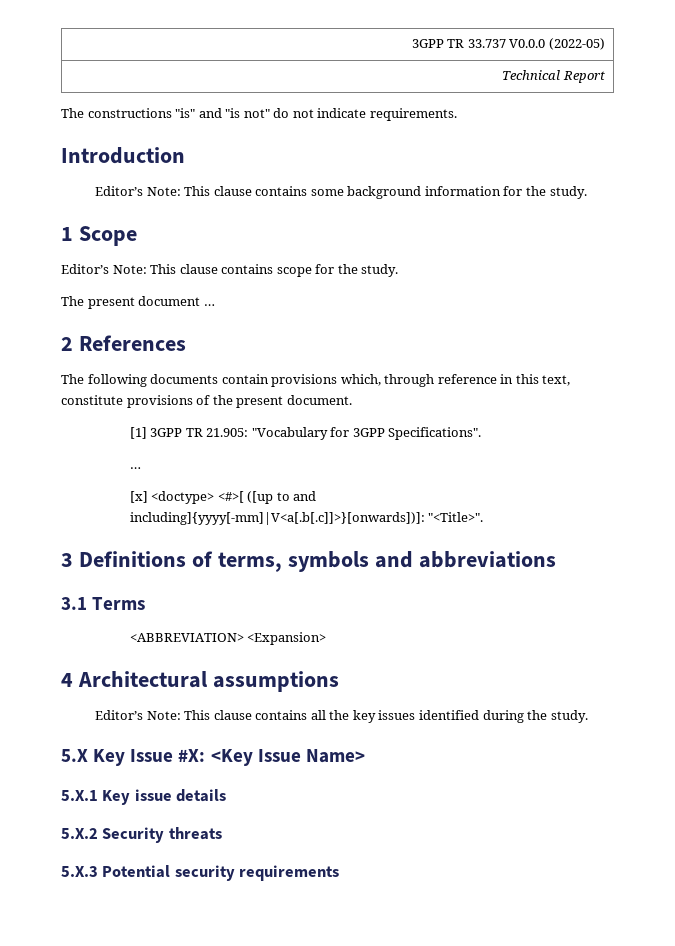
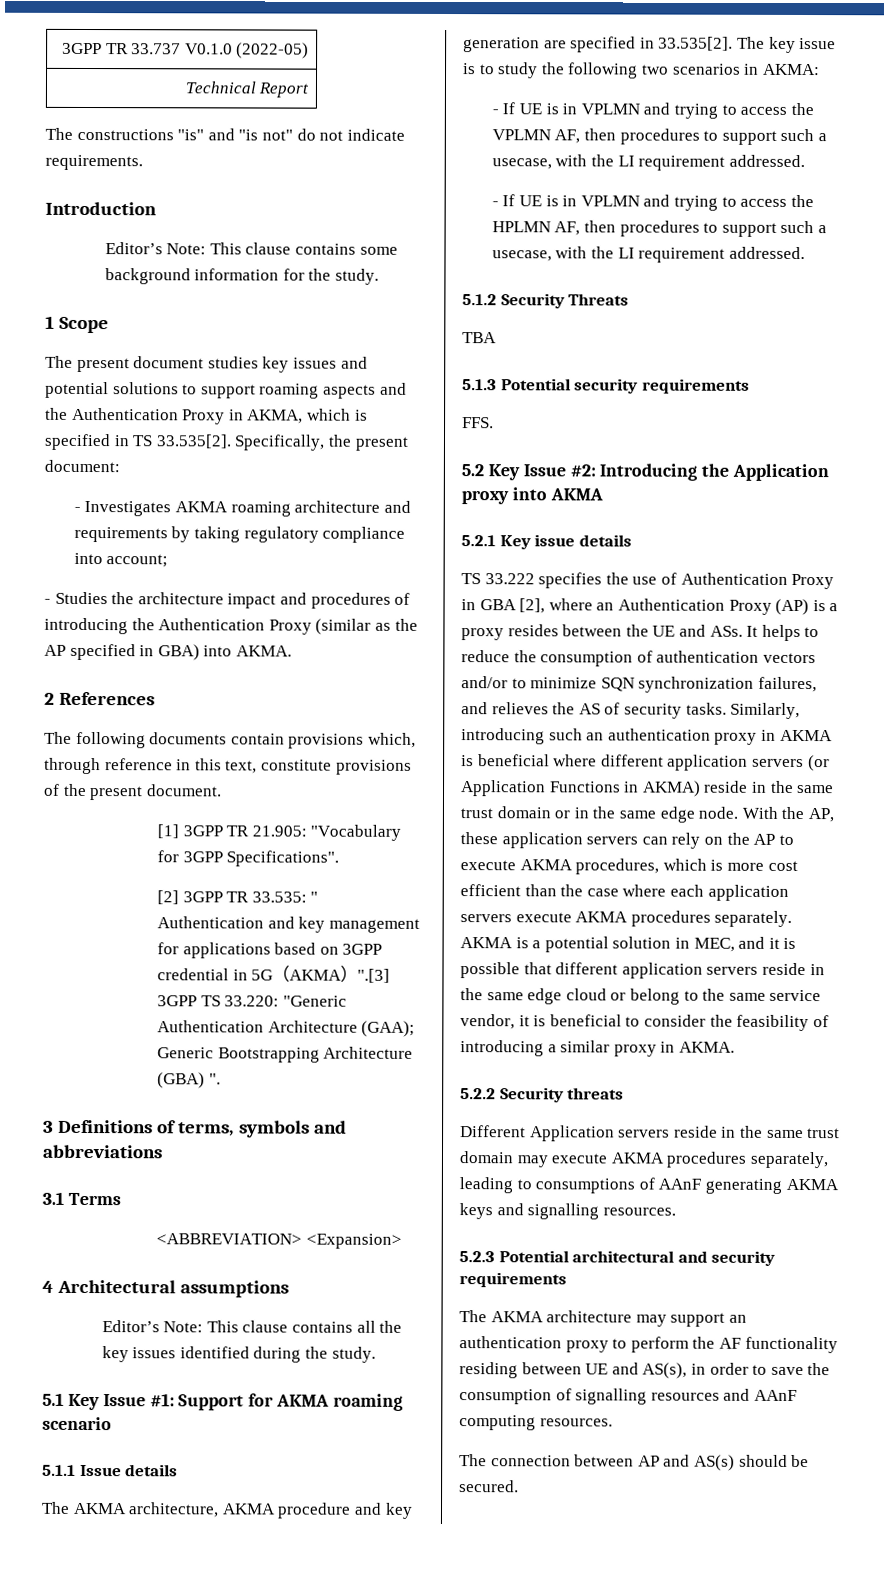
- 3GPP TR 33.737 V0.0.0 (2022-05)
+ 3GPP TR 33.737 V0.1.0 (2022-05)
- Editor’s Note: This clause contains scope for the study.
- The present document …
+ The present document studies key issues and potential solutions to support roaming aspects and the Authentication Proxy in AKMA, which is specified in TS 33.535[2]. Specifically, the present document:
+ - Investigates AKMA roaming architecture and requirements by taking regulatory compliance into account;
+ - Studies the architecture impact and procedures of introducing the Authentication Proxy (similar as the AP specified in GBA) into AKMA.
  [1] 3GPP TR 21.905: "Vocabulary for 3GPP Specifications".
- …
- [x] <doctype> <#>[ ([up to and including]{yyyy[-mm]|V<a[.b[.c]]>}[onwards])]: "<Title>".
+ [2] 3GPP TR 33.535: " Authentication and key management for applications based on 3GPP credential in 5G（AKMA）".[3] 3GPP TS 33.220: "Generic Authentication Architecture (GAA); Generic Bootstrapping Architecture (GBA) ".
- 5.X Key Issue #X: <Key Issue Name>
- 5.X.1 Key issue details
- 5.X.2 Security threats
- 5.X.3 Potential security requirements
+ 5.1 Key Issue #1: Support for AKMA roaming scenario
+ 5.1.1 Issue details
+ The AKMA architecture, AKMA procedure and key generation are specified in 33.535[2]. The key issue is to study the following two scenarios in AKMA:
+ - If UE is in VPLMN and trying to access the VPLMN AF, then procedures to support such a usecase, with the LI requirement addressed.
+ - If UE is in VPLMN and trying to access the HPLMN AF, then procedures to support such a usecase, with the LI requirement addressed.
+ 5.1.2 Security Threats
+ TBA
+ 5.1.3 Potential security requirements
+ FFS.
+ 5.2 Key Issue #2: Introducing the Application proxy into AKMA
+ 5.2.1 Key issue details
+ TS 33.222 specifies the use of Authentication Proxy in GBA [2], where an Authentication Proxy (AP) is a proxy resides between the UE and ASs. It helps to reduce the consumption of authentication vectors and/or to minimize SQN synchronization failures, and relieves the AS of security tasks. Similarly, introducing such an authentication proxy in AKMA is beneficial where different application servers (or Application Functions in AKMA) reside in the same trust domain or in the same edge node. With the AP, these application servers can rely on the AP to execute AKMA procedures, which is more cost efficient than the case where each application servers execute AKMA procedures separately. AKMA is a potential solution in MEC, and it is possible that different application servers reside in the same edge cloud or belong to the same service vendor, it is beneficial to consider the feasibility of introducing a similar proxy in AKMA.
+ 5.2.2 Security threats
+ Different Application servers reside in the same trust domain may execute AKMA procedures separately, leading to consumptions of AAnF generating AKMA keys and signalling resources.
+ 5.2.3 Potential architectural and security requirements
+ The AKMA architecture may support an authentication proxy to perform the AF functionality residing between UE and AS(s), in order to save the consumption of signalling resources and AAnF computing resources.
+ The connection between AP and AS(s) should be secured.

